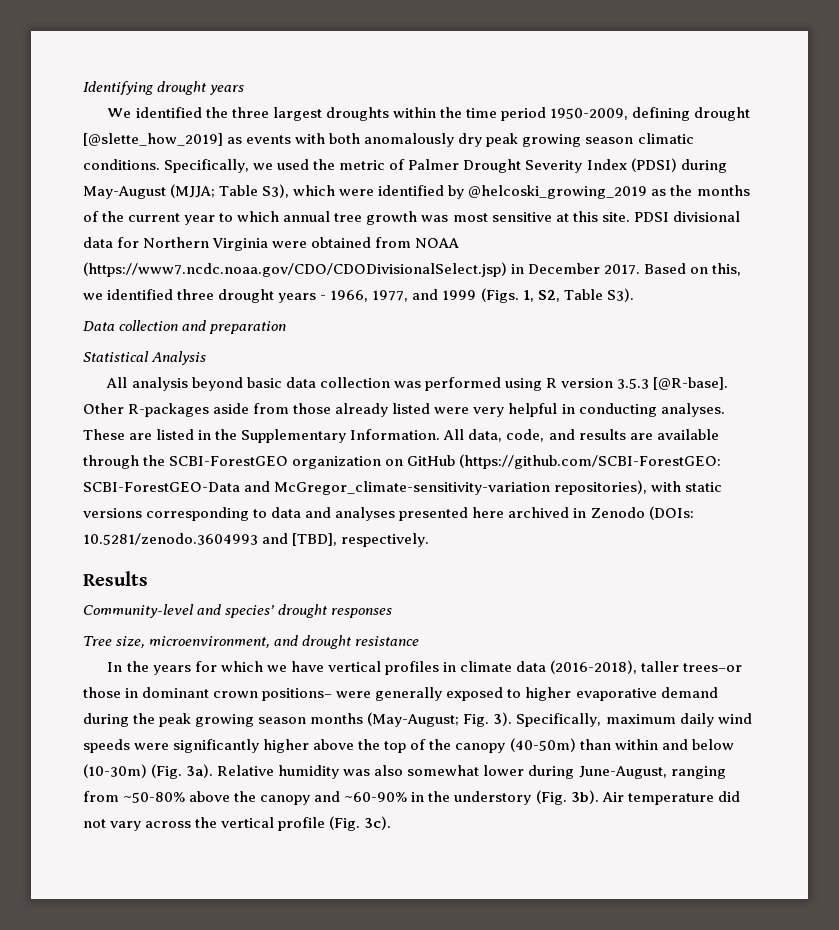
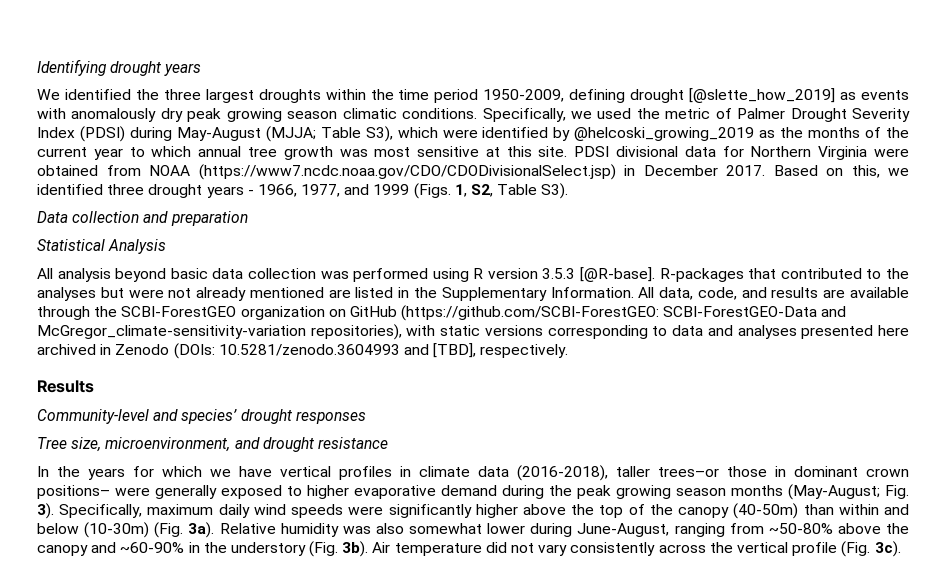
- We identified the three largest droughts within the time period 1950-2009, defining drought [@slette_how_2019] as events with both anomalously dry peak growing season climatic conditions.
+ We identified the three largest droughts within the time period 1950-2009, defining drought [@slette_how_2019] as events with anomalously dry peak growing season climatic conditions.
- Other R-packages aside from those already listed were very helpful in conducting analyses. These are listed in the Supplementary Information.
+ R-packages that contributed to the analyses but were not already mentioned are listed in the Supplementary Information.
- Air temperature did not vary across the vertical profile (Fig. 3c).
+ Air temperature did not vary consistently across the vertical profile (Fig. 3c).

